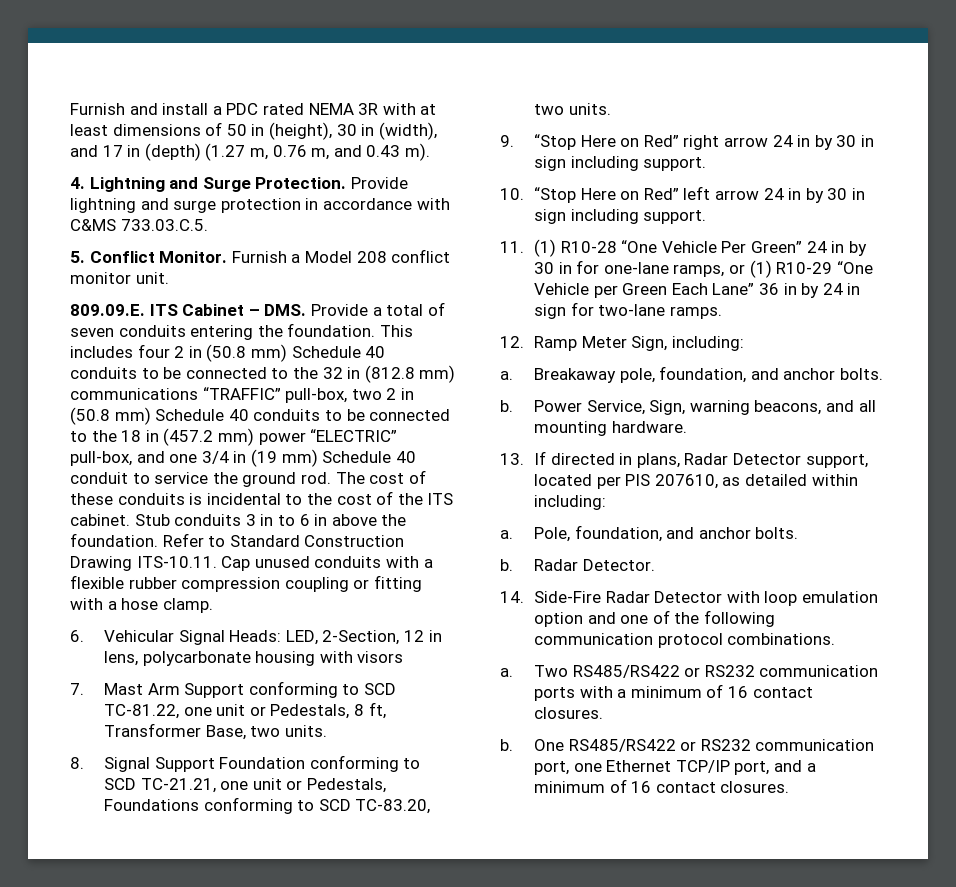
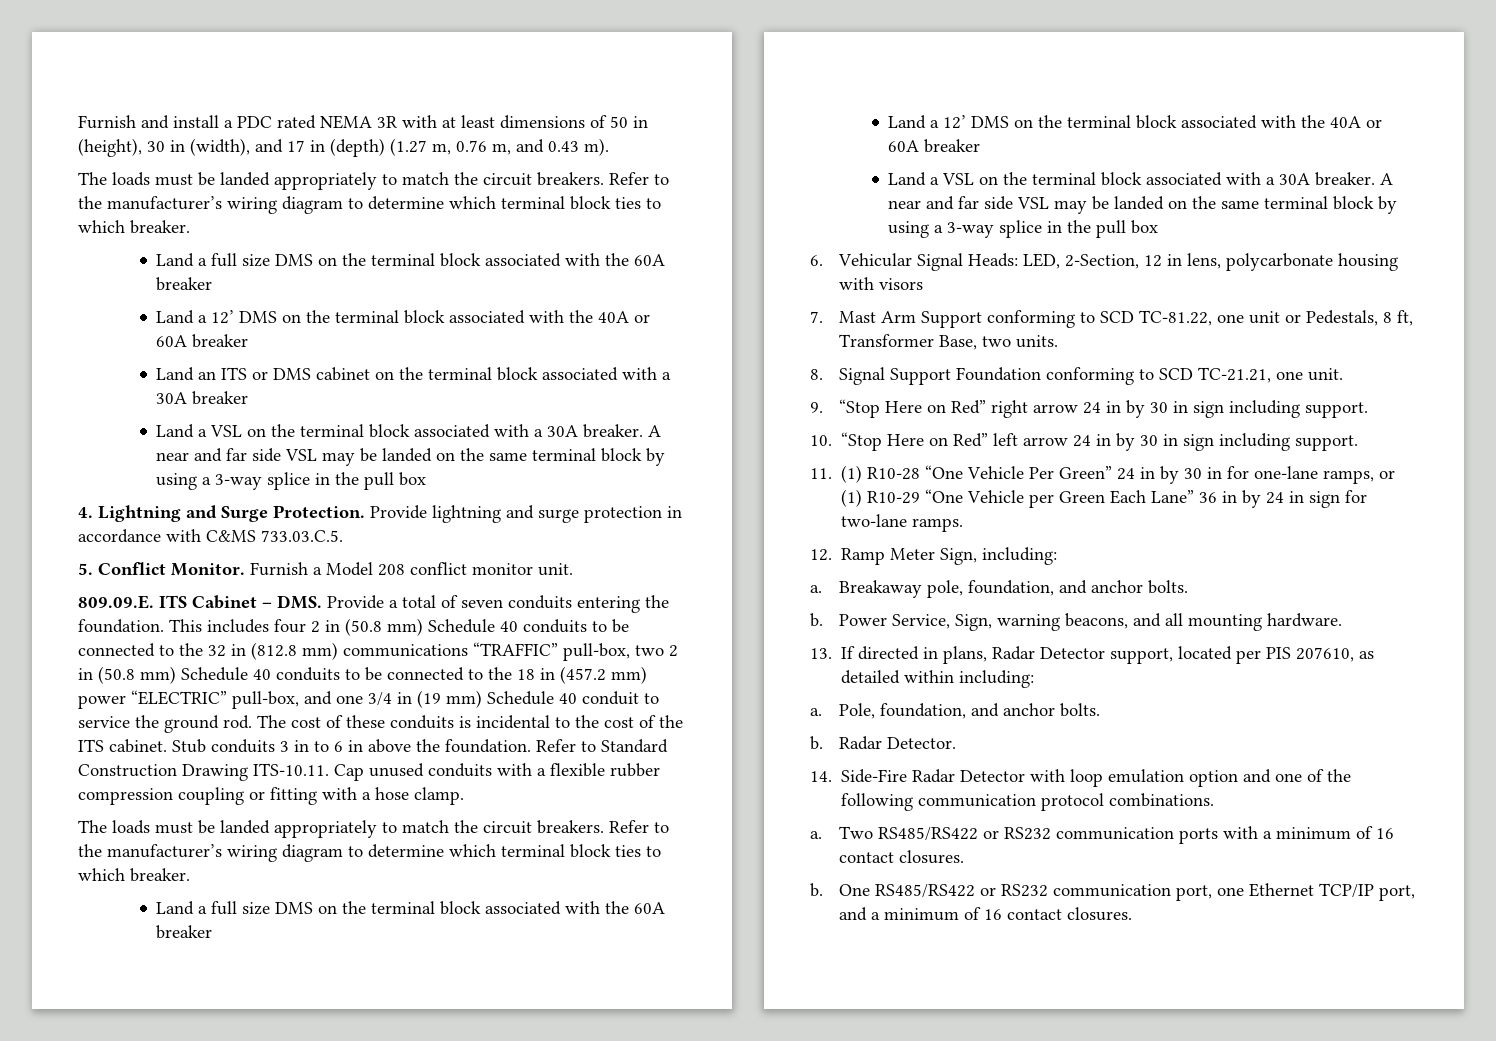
  Furnish and install a PDC rated NEMA 3R with at least dimensions of 50 in (height), 30 in (width), and 17 in (depth) (1.27 m, 0.76 m, and 0.43 m).
+ The loads must be landed appropriately to match the circuit breakers. Refer to the manufacturer’s wiring diagram to determine which terminal block ties to which breaker.
+ Land a full size DMS on the terminal block associated with the 60A breaker
+ Land a 12’ DMS on the terminal block associated with the 40A or 60A breaker
+ Land an ITS or DMS cabinet on the terminal block associated with a 30A breaker
+ Land a VSL on the terminal block associated with a 30A breaker. A near and far side VSL may be landed on the same terminal block by using a 3-way splice in the pull box
  Refer to Standard Construction Drawing ITS-10.11. Cap unused conduits with a flexible rubber compression coupling or fitting with a hose clamp.
+ The loads must be landed appropriately to match the circuit breakers. Refer to the manufacturer’s wiring diagram to determine which terminal block ties to which breaker.
+ Land a full size DMS on the terminal block associated with the 60A breaker
+ Land a 12’ DMS on the terminal block associated with the 40A or 60A breaker
+ Land a VSL on the terminal block associated with a 30A breaker. A near and far side VSL may be landed on the same terminal block by using a 3-way splice in the pull box
- 8. Signal Support Foundation conforming to SCD TC-21.21, one unit or Pedestals, Foundations conforming to SCD TC-83.20, two units.
+ 8. Signal Support Foundation conforming to SCD TC-21.21, one unit.

